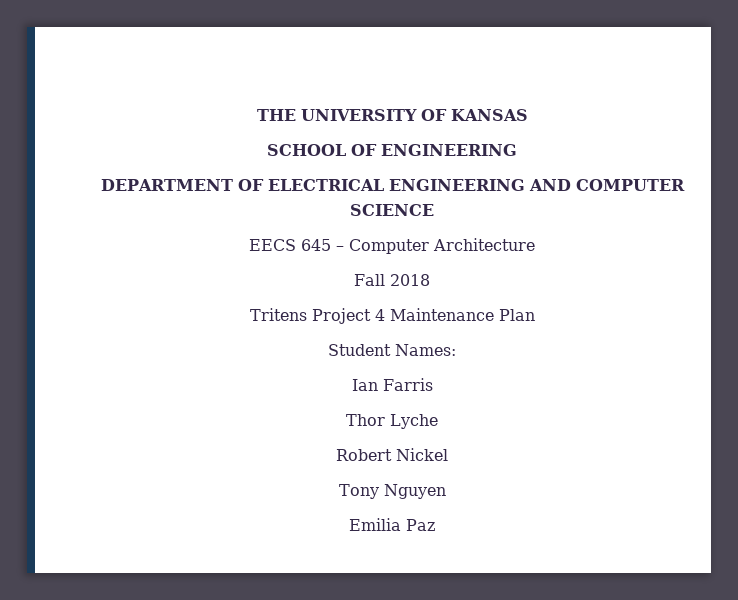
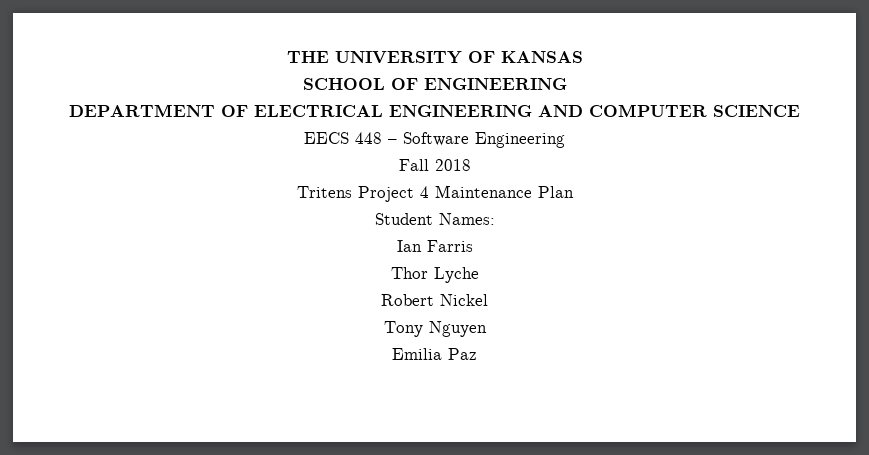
- EECS 645 – Computer Architecture
+ EECS 448 – Software Engineering

